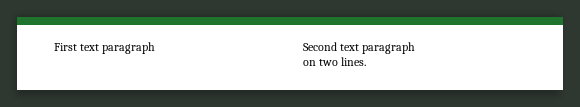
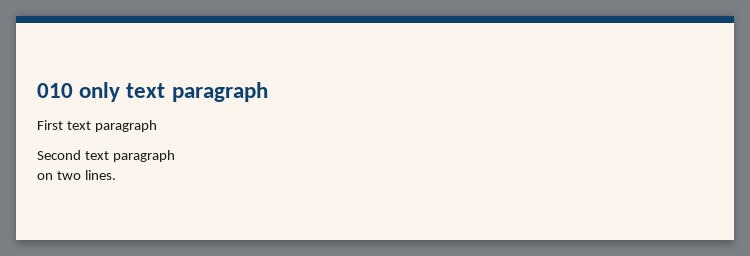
+ 010 only text paragraph

